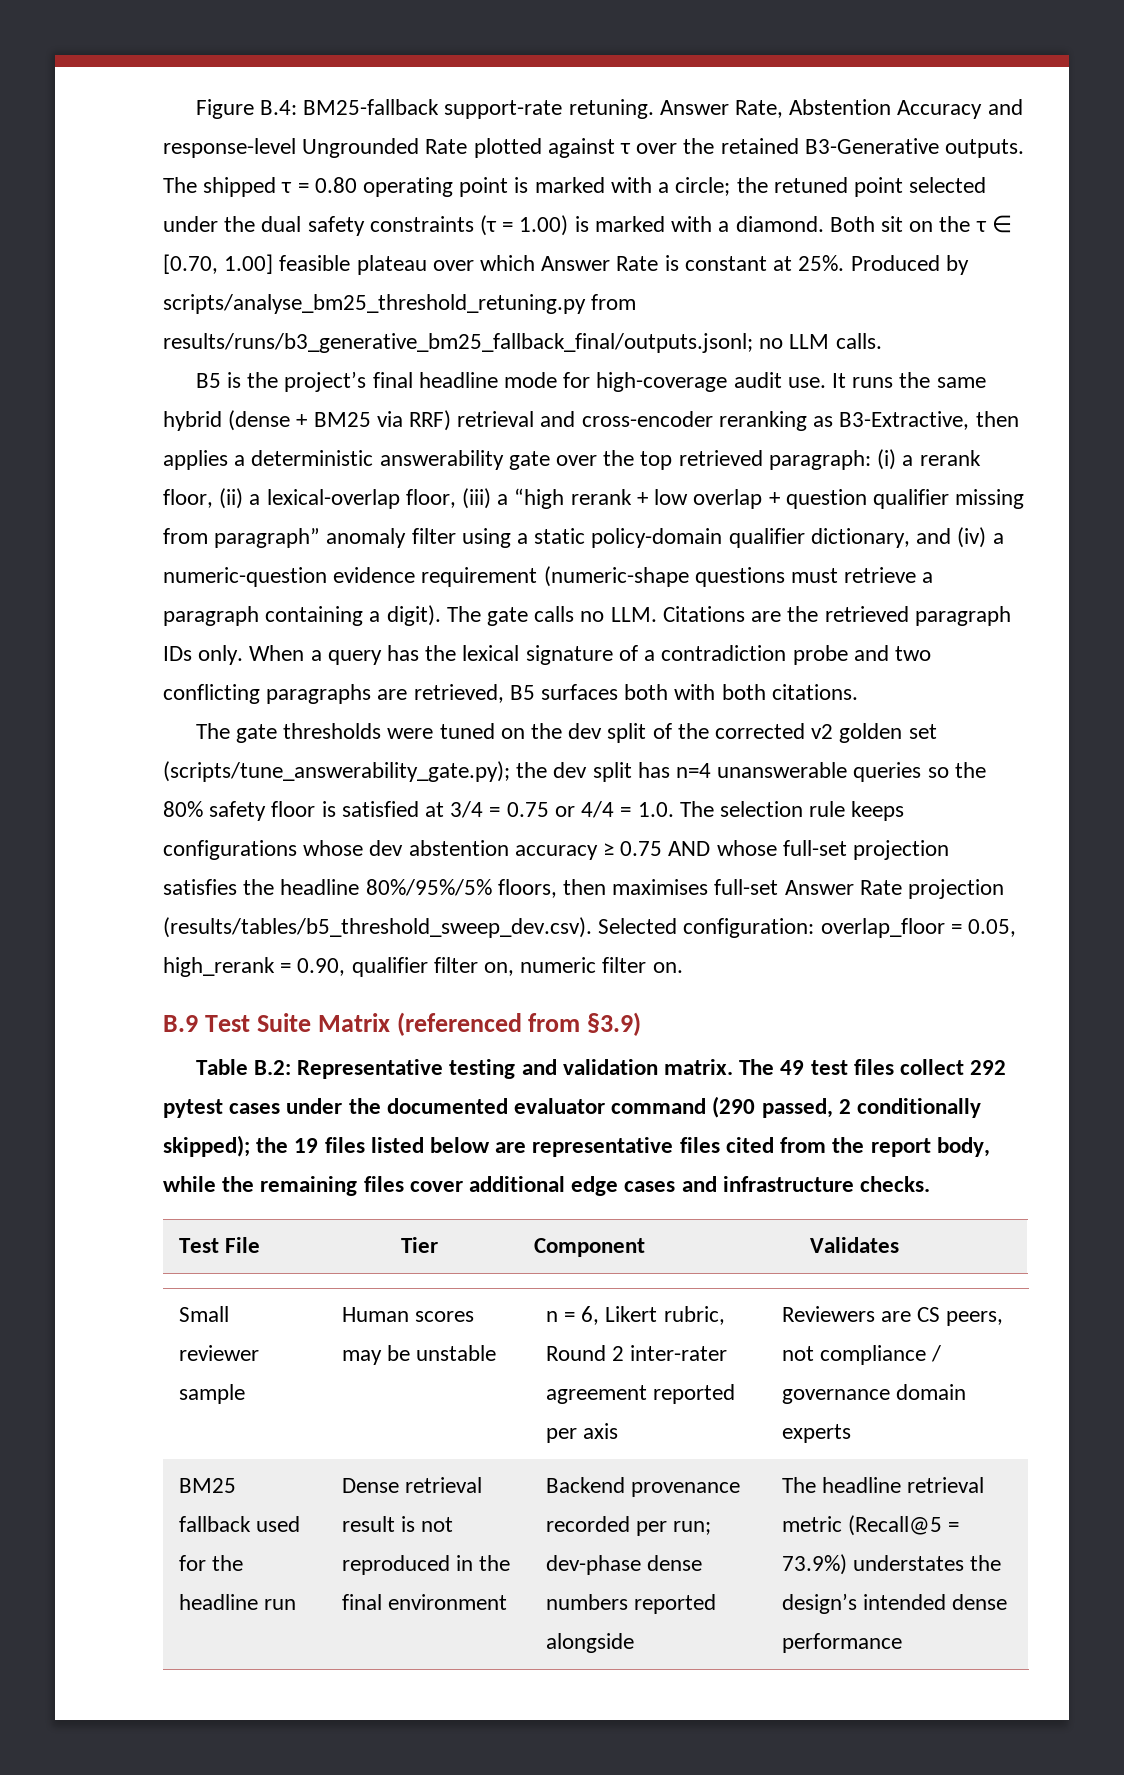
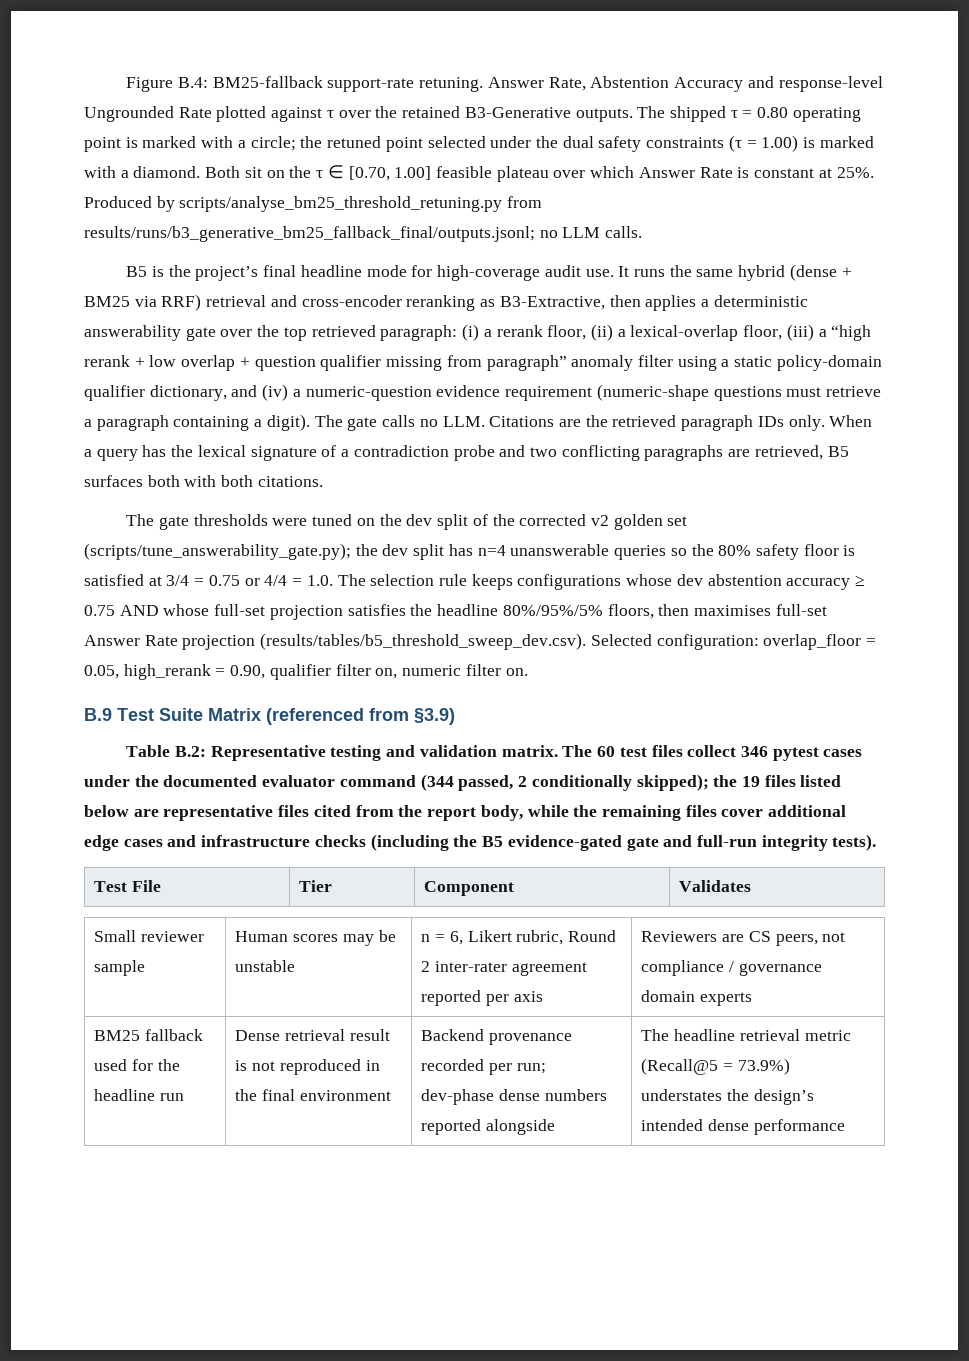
- The 49 test files collect 292 pytest cases under the documented evaluator command (290 passed, 2 conditionally skipped); the 19 files listed below are representative files cited from the report body, while the remaining files cover additional edge cases and infrastructure checks.
+ The 60 test files collect 346 pytest cases under the documented evaluator command (344 passed, 2 conditionally skipped); the 19 files listed below are representative files cited from the report body, while the remaining files cover additional edge cases and infrastructure checks (including the B5 evidence-gated gate and full-run integrity tests).

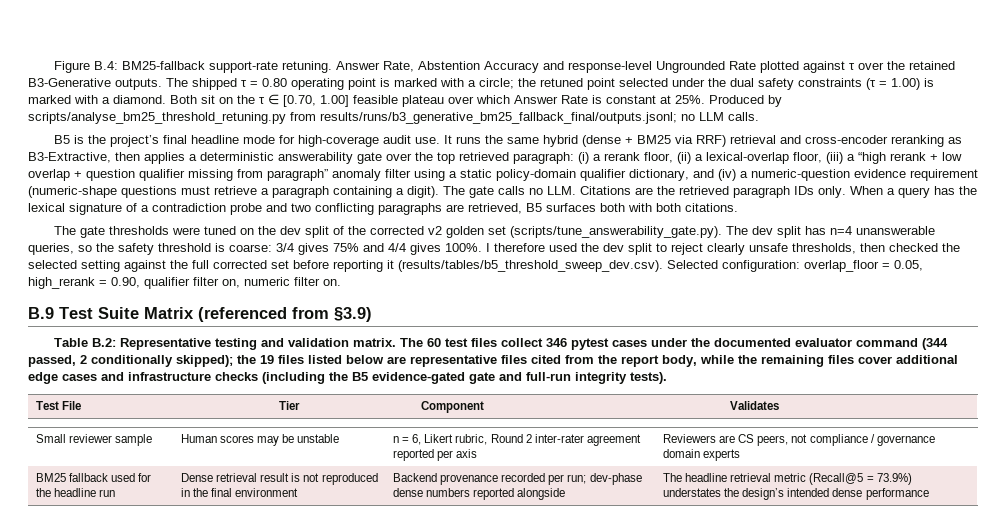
- The gate thresholds were tuned on the dev split of the corrected v2 golden set (scripts/tune_answerability_gate.py); the dev split has n=4 unanswerable queries so the 80% safety floor is satisfied at 3/4 = 0.75 or 4/4 = 1.0. The selection rule keeps configurations whose dev abstention accuracy ≥ 0.75 AND whose full-set projection satisfies the headline 80%/95%/5% floors, then maximises full-set Answer Rate projection (results/tables/b5_threshold_sweep_dev.csv). Selected configuration: overlap_floor = 0.05, high_rerank = 0.90, qualifier filter on, numeric filter on.
+ The gate thresholds were tuned on the dev split of the corrected v2 golden set (scripts/tune_answerability_gate.py). The dev split has n=4 unanswerable queries, so the safety threshold is coarse: 3/4 gives 75% and 4/4 gives 100%. I therefore used the dev split to reject clearly unsafe thresholds, then checked the selected setting against the full corrected set before reporting it (results/tables/b5_threshold_sweep_dev.csv). Selected configuration: overlap_floor = 0.05, high_rerank = 0.90, qualifier filter on, numeric filter on.

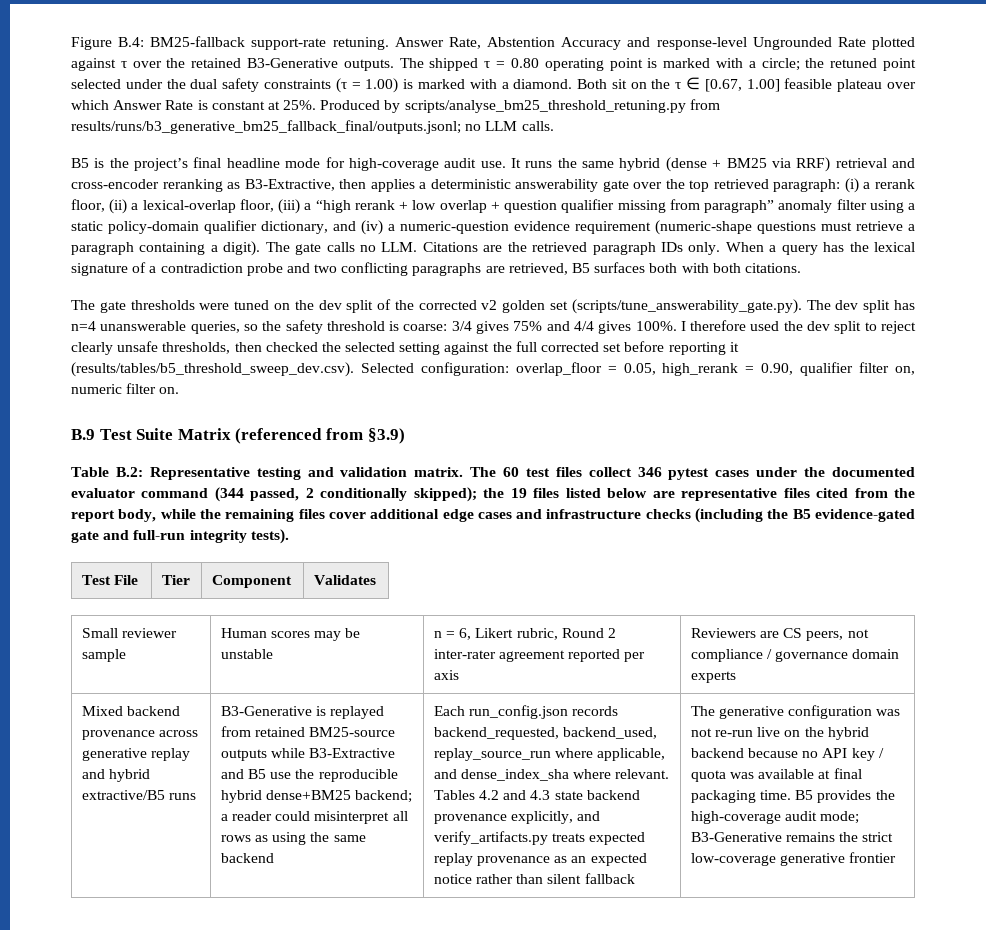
- Both sit on the τ ∈ [0.70, 1.00] feasible plateau over which Answer Rate is constant at 25%.
+ Both sit on the τ ∈ [0.67, 1.00] feasible plateau over which Answer Rate is constant at 25%.
- BM25 fallback used for the headline run | Dense retrieval result is not reproduced in the final environment | Backend provenance recorded per run; dev-phase dense numbers reported alongside | The headline retrieval metric (Recall@5 = 73.9%) understates the design’s intended dense performance
+ Mixed backend provenance across generative replay and hybrid extractive/B5 runs | B3-Generative is replayed from retained BM25-source outputs while B3-Extractive and B5 use the reproducible hybrid dense+BM25 backend; a reader could misinterpret all rows as using the same backend | Each run_config.json records backend_requested, backend_used, replay_source_run where applicable, and dense_index_sha where relevant. Tables 4.2 and 4.3 state backend provenance explicitly, and verify_artifacts.py treats expected replay provenance as an expected notice rather than silent fallback | The generative configuration was not re-run live on the hybrid backend because no API key / quota was available at final packaging time. B5 provides the high-coverage audit mode; B3-Generative remains the strict low-coverage generative frontier

